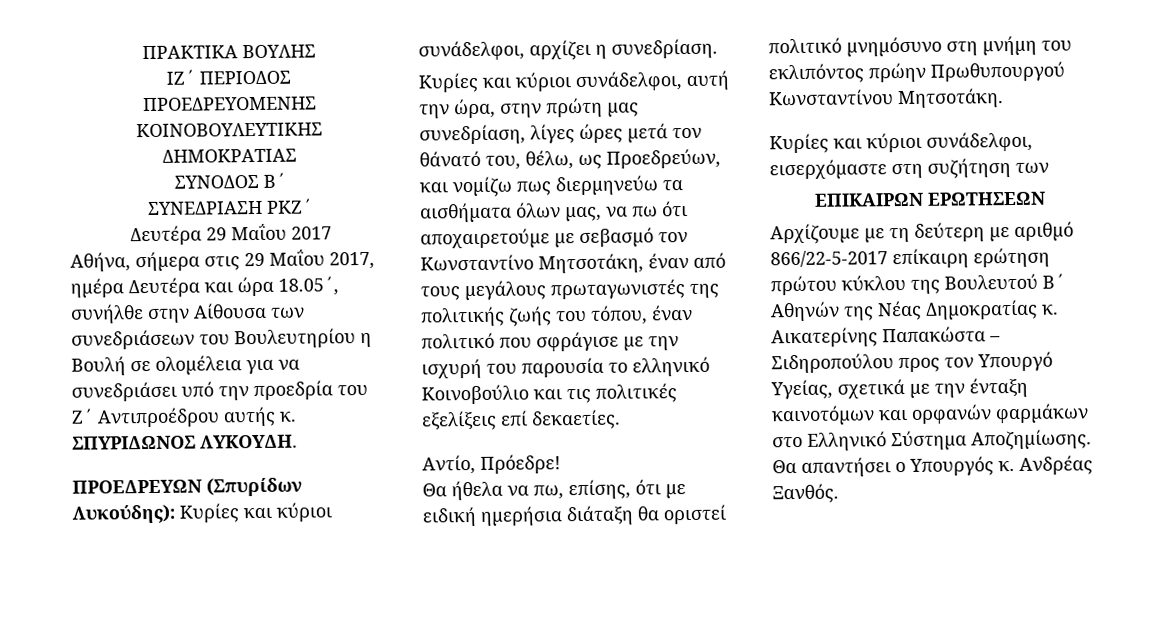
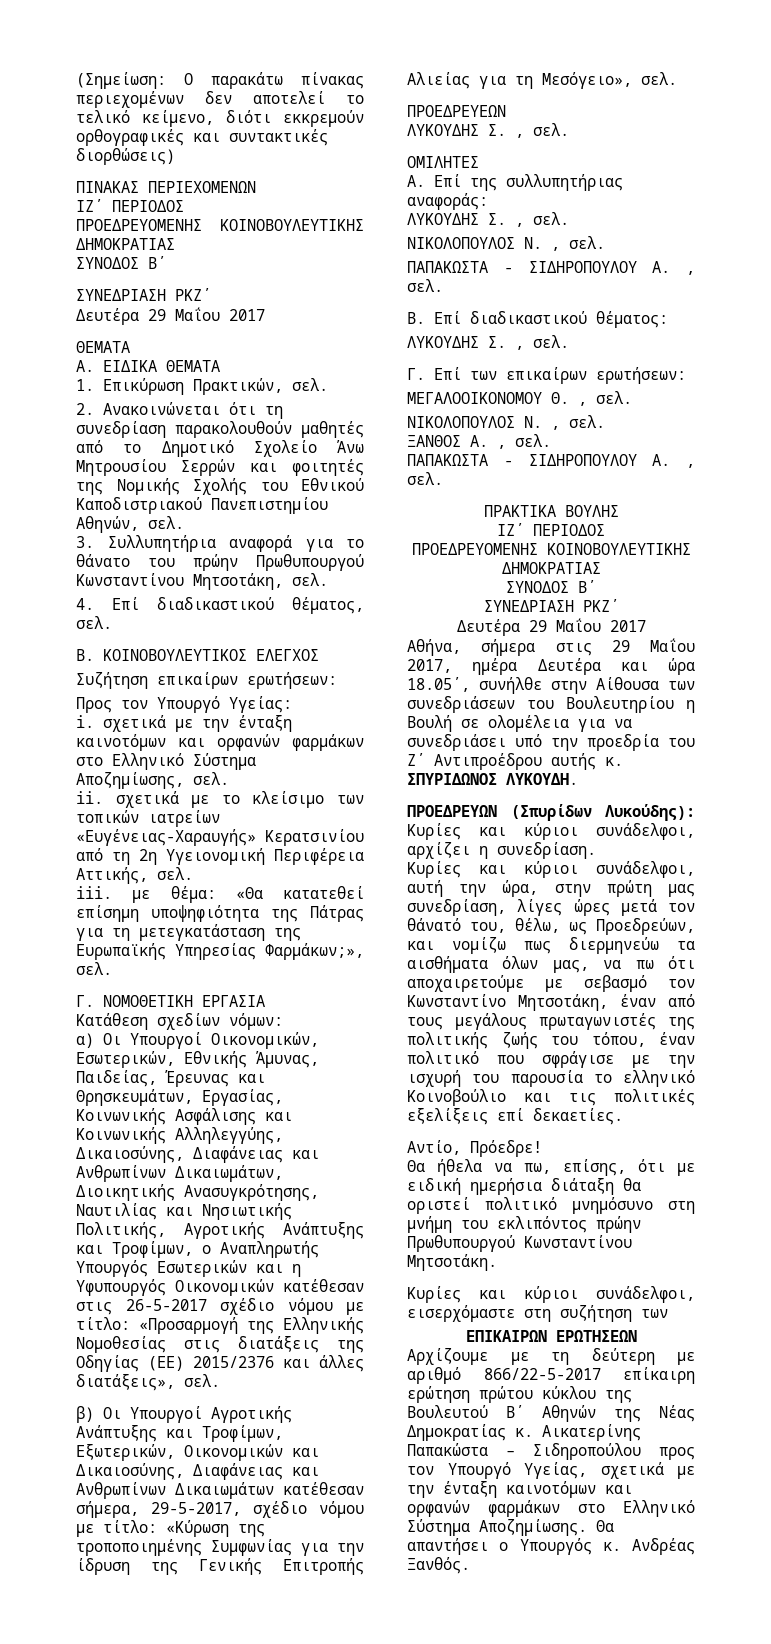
+ (Σημείωση: Ο παρακάτω πίνακας περιεχομένων δεν αποτελεί το τελικό κείμενο, διότι εκκρεμούν ορθογραφικές και συντακτικές διορθώσεις)
+ ΠΙΝΑΚΑΣ ΠΕΡΙΕΧΟΜΕΝΩΝ
+ ΙΖ΄ ΠΕΡΙΟΔΟΣ
+ ΠΡΟΕΔΡΕΥΟΜΕΝΗΣ ΚΟΙΝΟΒΟΥΛΕΥΤΙΚΗΣ ΔΗΜΟΚΡΑΤΙΑΣ
+ ΣΥΝΟΔΟΣ Β΄
+ ΣΥΝΕΔΡΙΑΣΗ ΡΚΖ΄
+ Δευτέρα 29 Μαΐου 2017
+ ΘΕΜΑΤΑ
+ Α. ΕΙΔΙΚΑ ΘΕΜΑΤΑ
+ 1. Επικύρωση Πρακτικών, σελ.
+ 2. Ανακοινώνεται ότι τη συνεδρίαση παρακολουθούν μαθητές από το Δημοτικό Σχολείο Άνω Μητρουσίου Σερρών και φοιτητές της Νομικής Σχολής του Εθνικού Καποδιστριακού Πανεπιστημίου Αθηνών, σελ.
+ 3. Συλλυπητήρια αναφορά για το θάνατο του πρώην Πρωθυπουργού Κωνσταντίνου Μητσοτάκη, σελ.
+ 4. Επί διαδικαστικού θέματος, σελ.
+ Β. ΚΟΙΝΟΒΟΥΛΕΥΤΙΚΟΣ ΕΛΕΓΧΟΣ
+ Συζήτηση επικαίρων ερωτήσεων:
+ Προς τον Υπουργό Υγείας:
+ i. σχετικά με την ένταξη καινοτόμων και ορφανών φαρμάκων στο Ελληνικό Σύστημα Αποζημίωσης, σελ.
+ ii. σχετικά με το κλείσιμο των τοπικών ιατρείων «Ευγένειας-Χαραυγής» Κερατσινίου από τη 2η Υγειονομική Περιφέρεια Αττικής, σελ.
+ iii. με θέμα: «Θα κατατεθεί επίσημη υποψηφιότητα της Πάτρας για τη μετεγκατάσταση της Ευρωπαϊκής Υπηρεσίας Φαρμάκων;», σελ.
+ Γ. ΝΟΜΟΘΕΤΙΚΗ ΕΡΓΑΣΙΑ
+ Κατάθεση σχεδίων νόμων:
+ α) Οι Υπουργοί Οικονομικών, Εσωτερικών, Εθνικής Άμυνας, Παιδείας, Έρευνας και Θρησκευμάτων, Εργασίας, Κοινωνικής Ασφάλισης και Κοινωνικής Αλληλεγγύης, Δικαιοσύνης, Διαφάνειας και Ανθρωπίνων Δικαιωμάτων, Διοικητικής Ανασυγκρότησης, Ναυτιλίας και Νησιωτικής Πολιτικής, Αγροτικής Ανάπτυξης και Τροφίμων, ο Αναπληρωτής Υπουργός Εσωτερικών και η Υφυπουργός Οικονομικών κατέθεσαν στις 26-5-2017 σχέδιο νόμου με τίτλο: «Προσαρμογή της Ελληνικής Νομοθεσίας στις διατάξεις της Οδηγίας (ΕΕ) 2015/2376 και άλλες διατάξεις», σελ.
+ β) Οι Υπουργοί Αγροτικής Ανάπτυξης και Τροφίμων, Εξωτερικών, Οικονομικών και Δικαιοσύνης, Διαφάνειας και Ανθρωπίνων Δικαιωμάτων κατέθεσαν σήμερα, 29-5-2017, σχέδιο νόμου με τίτλο: «Κύρωση της τροποποιημένης Συμφωνίας για την ίδρυση της Γενικής Επιτροπής Αλιείας για τη Μεσόγειο», σελ.
+ ΠΡΟΕΔΡΕΥΕΩΝ
+ ΛΥΚΟΥΔΗΣ Σ. , σελ.
+ ΟΜΙΛΗΤΕΣ
+ Α. Επί της συλλυπητήριας αναφοράς:
+ ΛΥΚΟΥΔΗΣ Σ. , σελ.
+ ΝΙΚΟΛΟΠΟΥΛΟΣ Ν. , σελ.
+ ΠΑΠΑΚΩΣΤΑ - ΣΙΔΗΡΟΠΟΥΛΟΥ Α. , σελ.
+ Β. Επί διαδικαστικού θέματος:
+ ΛΥΚΟΥΔΗΣ Σ. , σελ.
+ Γ. Επί των επικαίρων ερωτήσεων:
+ ΜΕΓΑΛΟΟΙΚΟΝΟΜΟΥ Θ. , σελ.
+ ΝΙΚΟΛΟΠΟΥΛΟΣ Ν. , σελ.
+ ΞΑΝΘΟΣ Α. , σελ.
+ ΠΑΠΑΚΩΣΤΑ - ΣΙΔΗΡΟΠΟΥΛΟΥ Α. , σελ.

